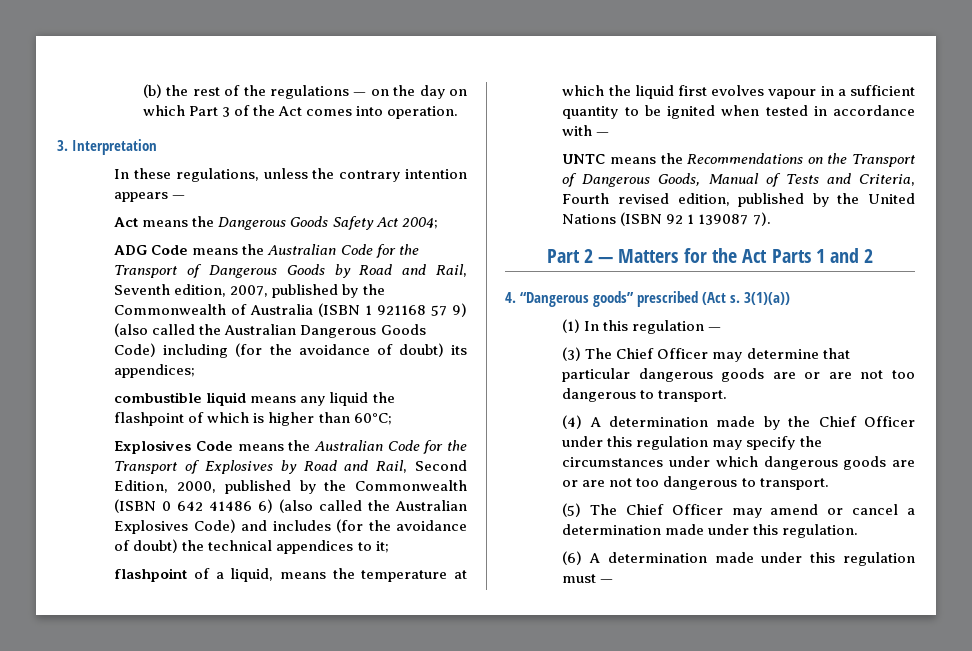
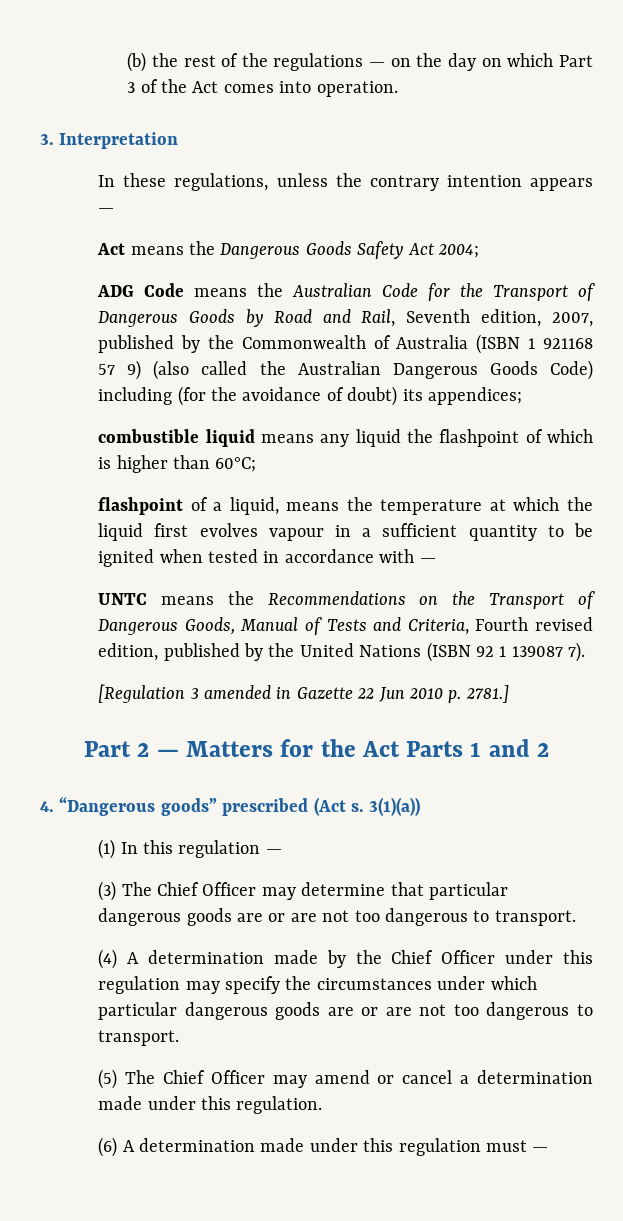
- Explosives Code means the Australian Code for the Transport of Explosives by Road and Rail, Second Edition, 2000, published by the Commonwealth (ISBN 0 642 41486 6) (also called the Australian Explosives Code) and includes (for the avoidance of doubt) the technical appendices to it;
+ [Regulation 3 amended in Gazette 22 Jun 2010 p. 2781.]
- (4) A determination made by the Chief Officer under this regulation may specify the circumstances under which dangerous goods are or are not too dangerous to transport.
+ (4) A determination made by the Chief Officer under this regulation may specify the circumstances under which particular dangerous goods are or are not too dangerous to transport.

